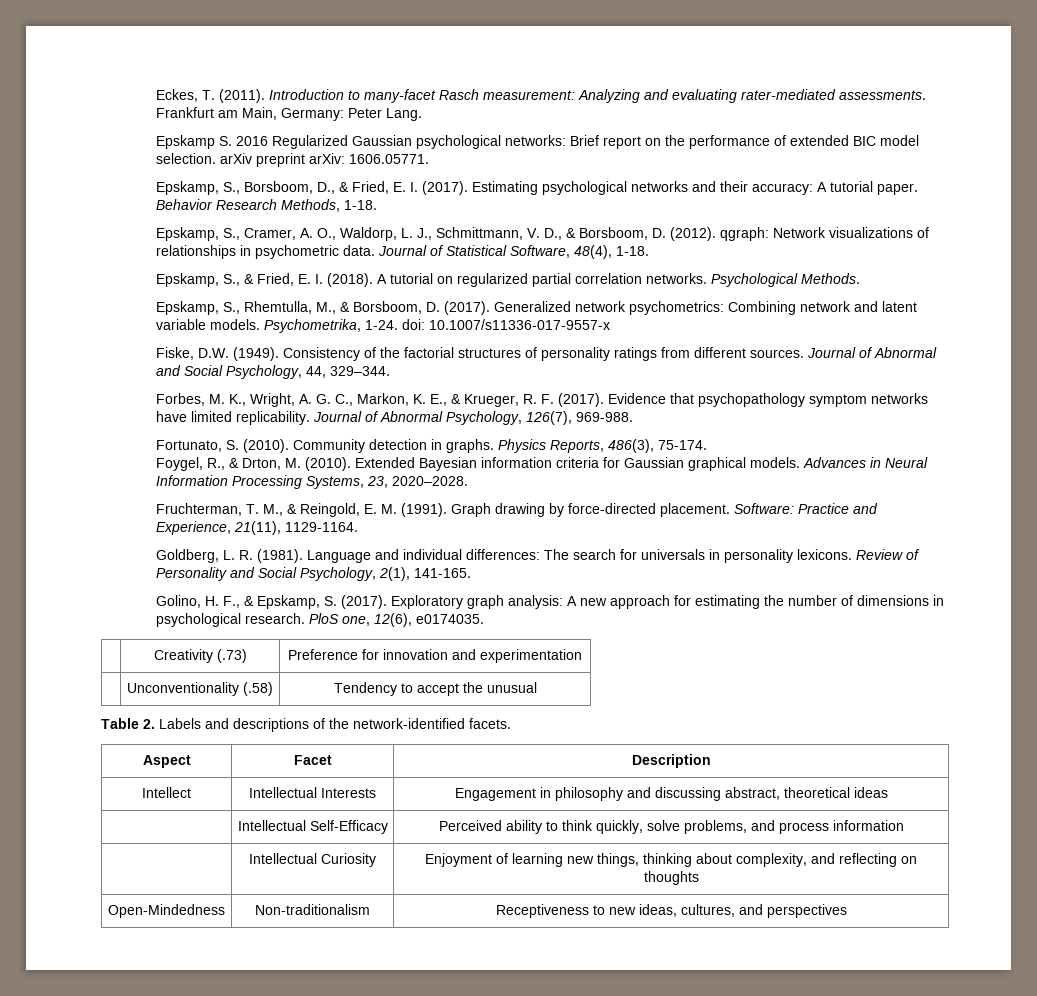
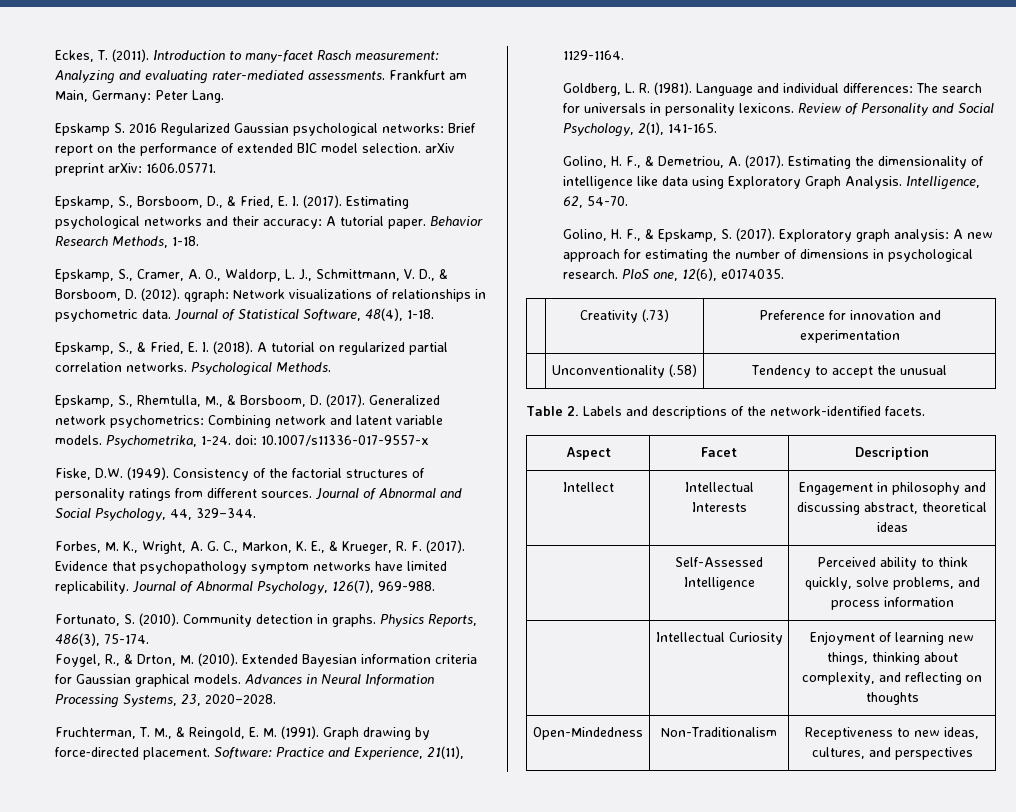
+ Golino, H. F., & Demetriou, A. (2017). Estimating the dimensionality of intelligence like data using Exploratory Graph Analysis. Intelligence, 62, 54-70.
- | Intellectual Self-Efficacy | Perceived ability to think quickly, solve problems, and process information
+ | Self-Assessed Intelligence | Perceived ability to think quickly, solve problems, and process information
- Open-Mindedness | Non-traditionalism | Receptiveness to new ideas, cultures, and perspectives
+ Open-Mindedness | Non-Traditionalism | Receptiveness to new ideas, cultures, and perspectives

